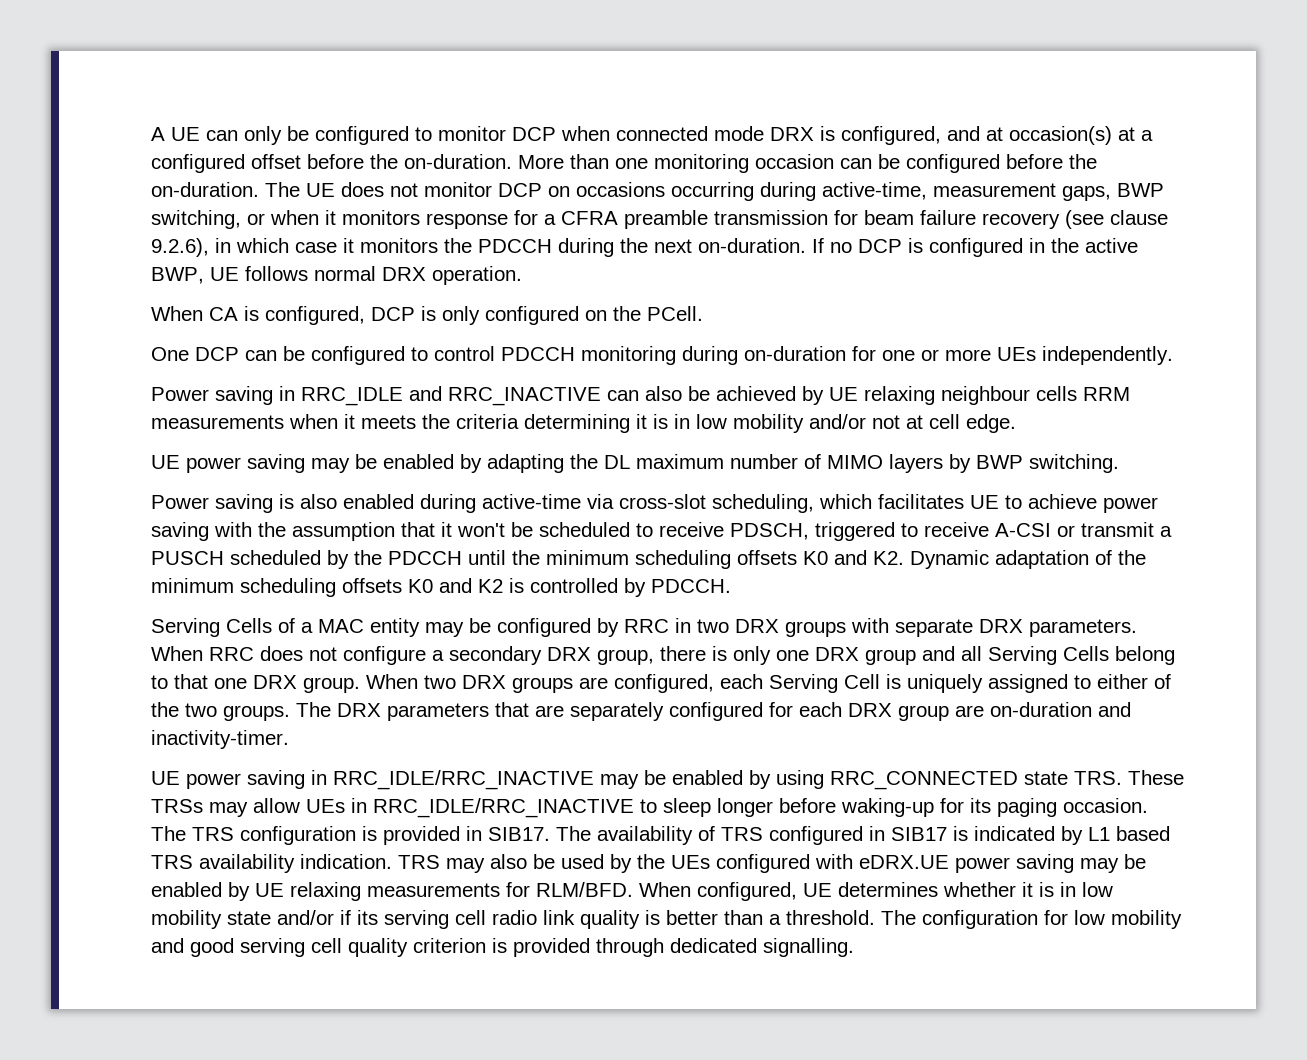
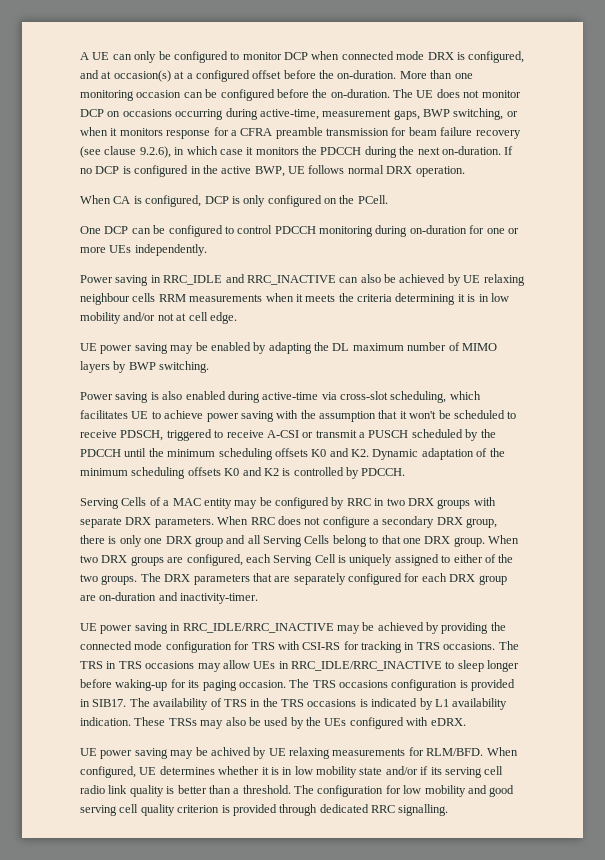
- UE power saving in RRC_IDLE/RRC_INACTIVE may be enabled by using RRC_CONNECTED state TRS. These TRSs may allow UEs in RRC_IDLE/RRC_INACTIVE to sleep longer before waking-up for its paging occasion.
+ UE power saving in RRC_IDLE/RRC_INACTIVE may be achieved by providing the connected mode configuration for TRS with CSI-RS for tracking in TRS occasions. The TRS in TRS occasions may allow UEs in RRC_IDLE/RRC_INACTIVE to sleep longer before waking-up for its paging occasion.
- The TRS configuration is provided in SIB17.
+ The TRS occasions configuration is provided in SIB17.
- The availability of TRS configured in SIB17 is indicated by L1 based TRS availability indication. TRS may also be used by the UEs configured with eDRX.UE power saving may be enabled by UE relaxing measurements for RLM/BFD.
+ The availability of TRS in the TRS occasions is indicated by L1 availability indication. These TRSs may also be used by the UEs configured with eDRX.
+ UE power saving may be achived by UE relaxing measurements for RLM/BFD.
- The configuration for low mobility and good serving cell quality criterion is provided through dedicated signalling.
+ The configuration for low mobility and good serving cell quality criterion is provided through dedicated RRC signalling.

